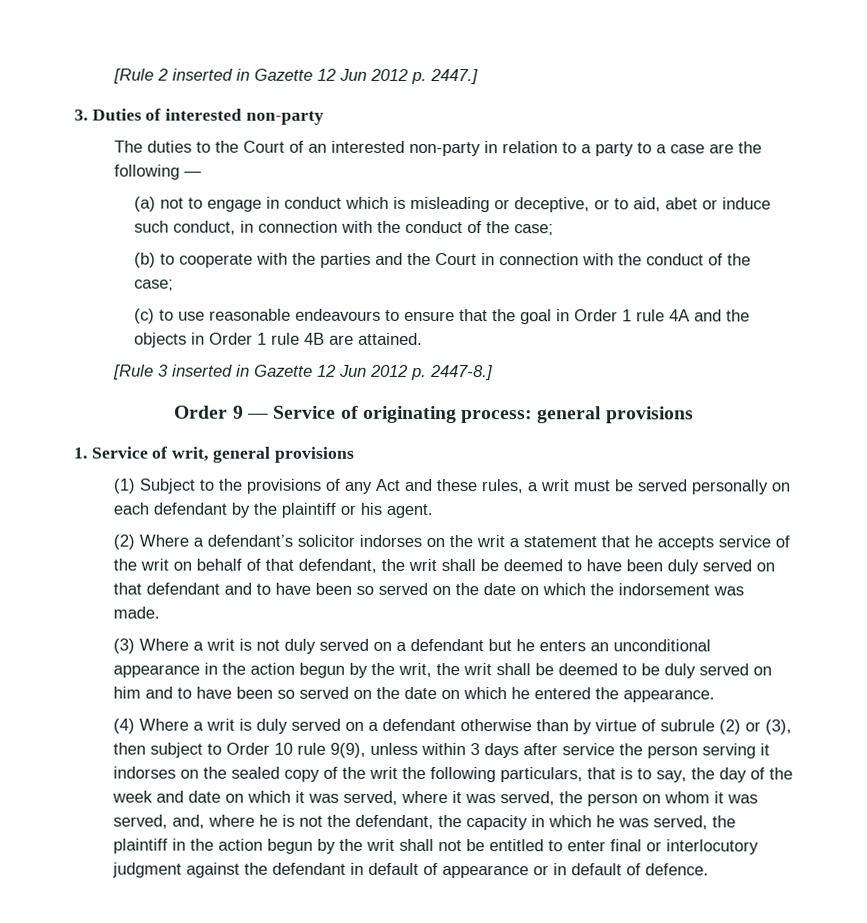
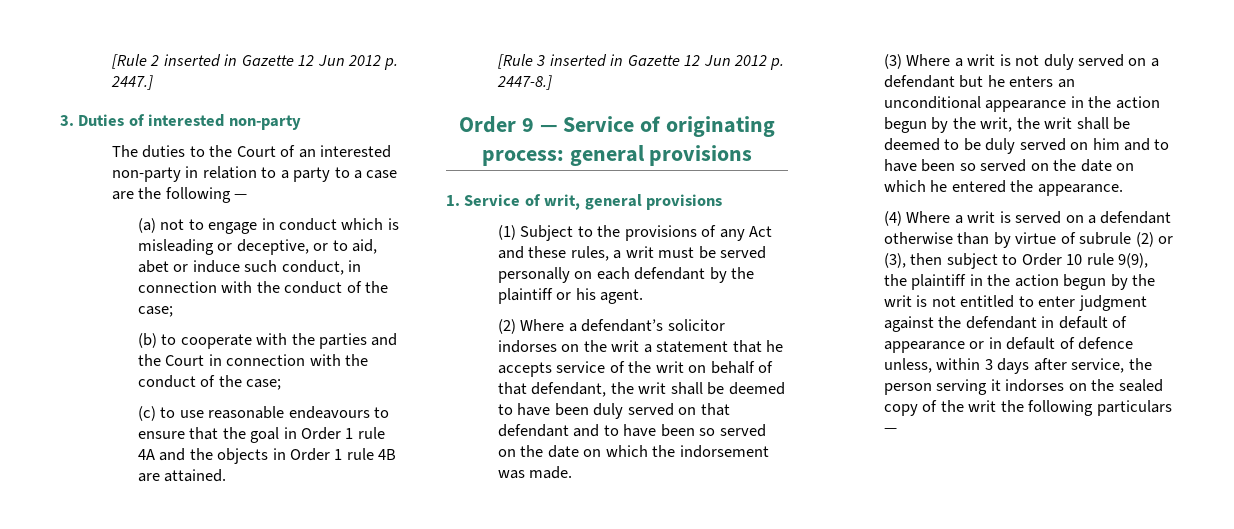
- (4) Where a writ is duly served on a defendant otherwise than by virtue of subrule (2) or (3), then subject to Order 10 rule 9(9), unless within 3 days after service the person serving it indorses on the sealed copy of the writ the following particulars, that is to say, the day of the week and date on which it was served, where it was served, the person on whom it was served, and, where he is not the defendant, the capacity in which he was served, the plaintiff in the action begun by the writ shall not be entitled to enter final or interlocutory judgment against the defendant in default of appearance or in default of defence.
+ (4) Where a writ is served on a defendant otherwise than by virtue of subrule (2) or (3), then subject to Order 10 rule 9(9), the plaintiff in the action begun by the writ is not entitled to enter judgment against the defendant in default of appearance or in default of defence unless, within 3 days after service, the person serving it indorses on the sealed copy of the writ the following particulars —

